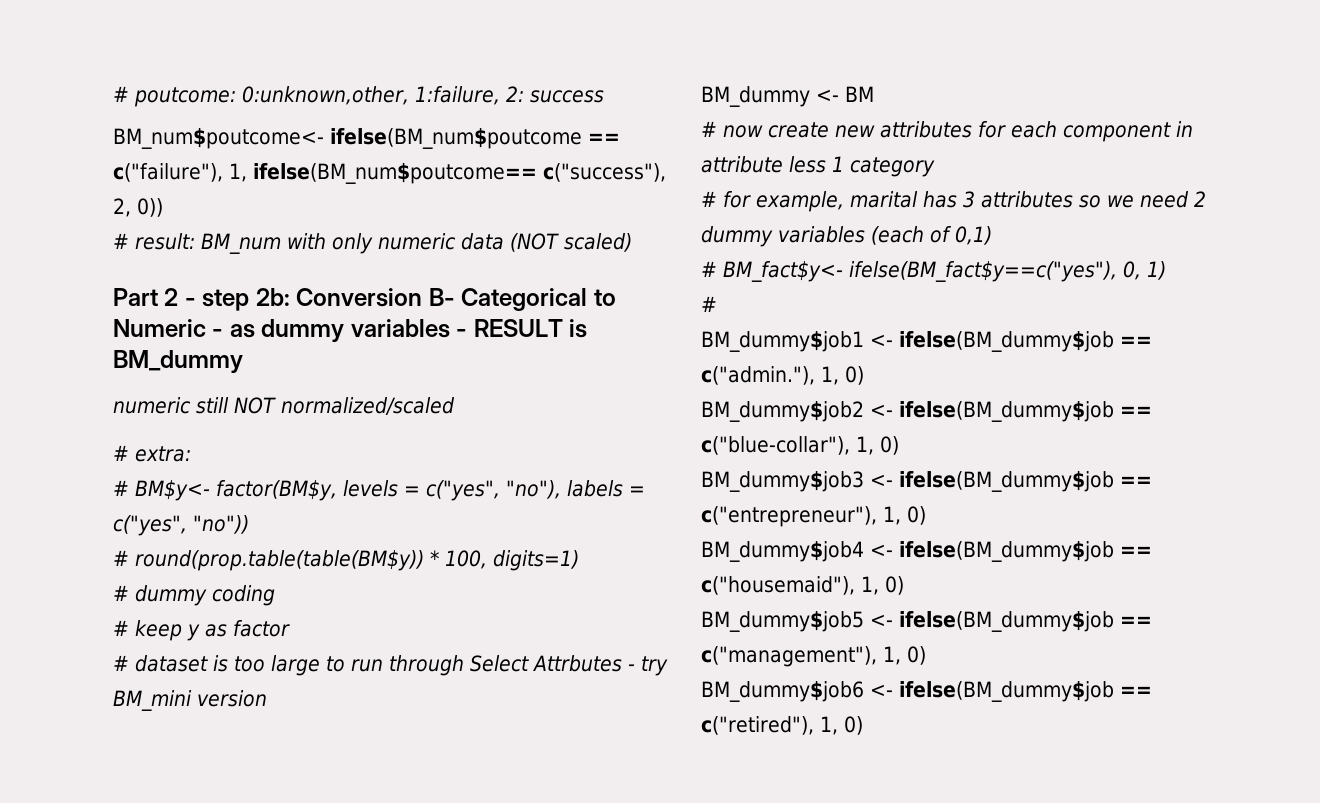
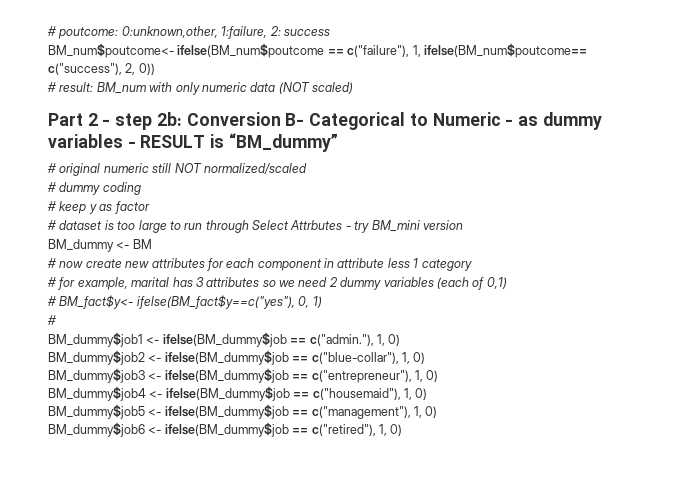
- Part 2 - step 2b: Conversion B- Categorical to Numeric - as dummy variables - RESULT is BM_dummy
- numeric still NOT normalized/scaled
+ Part 2 - step 2b: Conversion B- Categorical to Numeric - as dummy variables - RESULT is “BM_dummy”
+ # original numeric still NOT normalized/scaled
- # extra:
- # BM$y<- factor(BM$y, levels = c("yes", "no"), labels = c("yes", "no"))
- # round(prop.table(table(BM$y)) * 100, digits=1)

